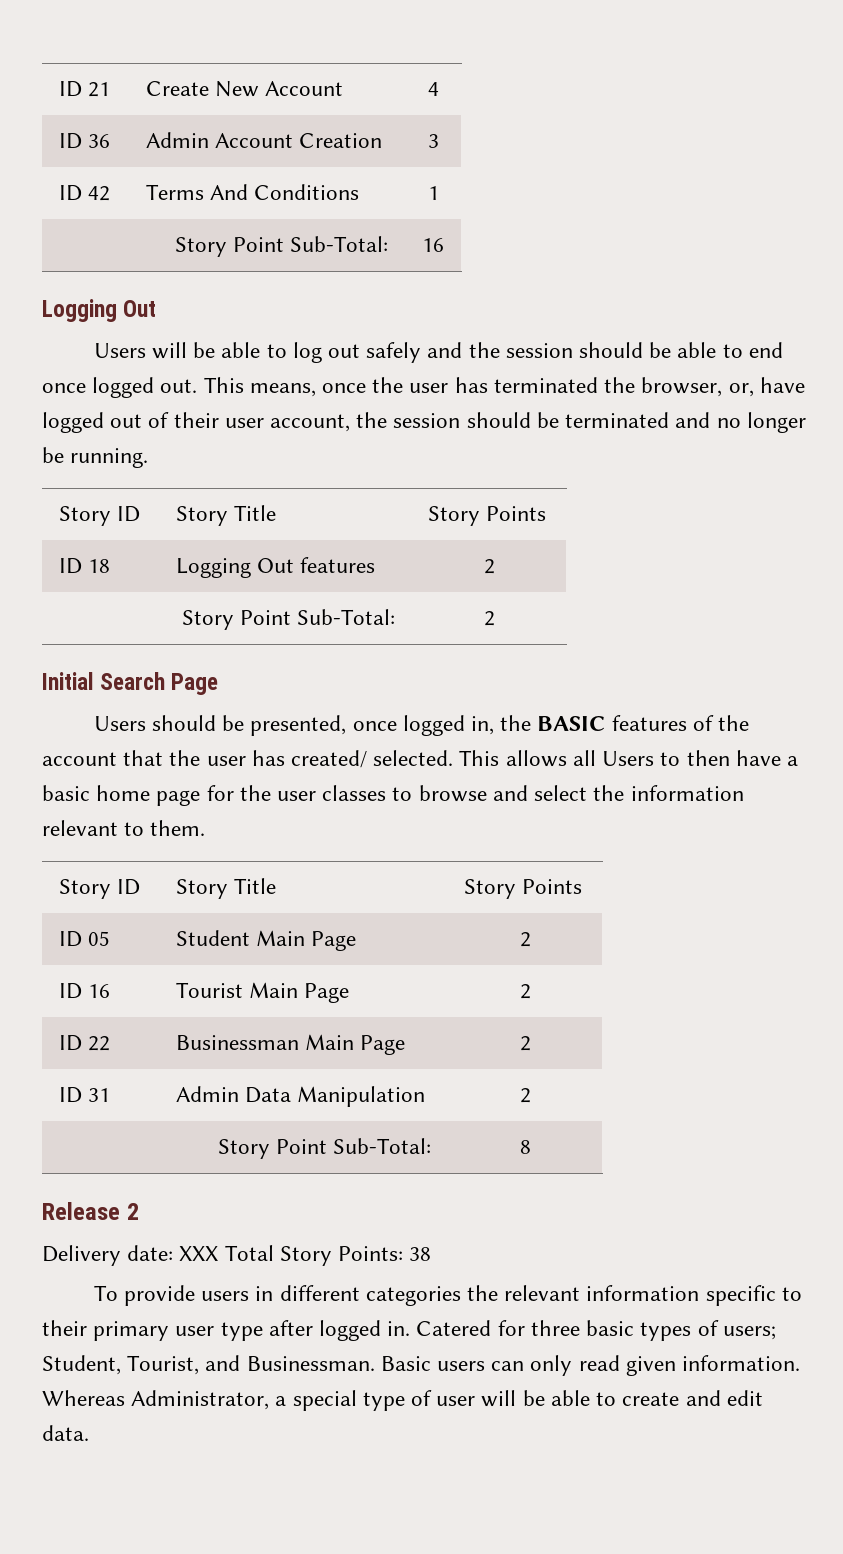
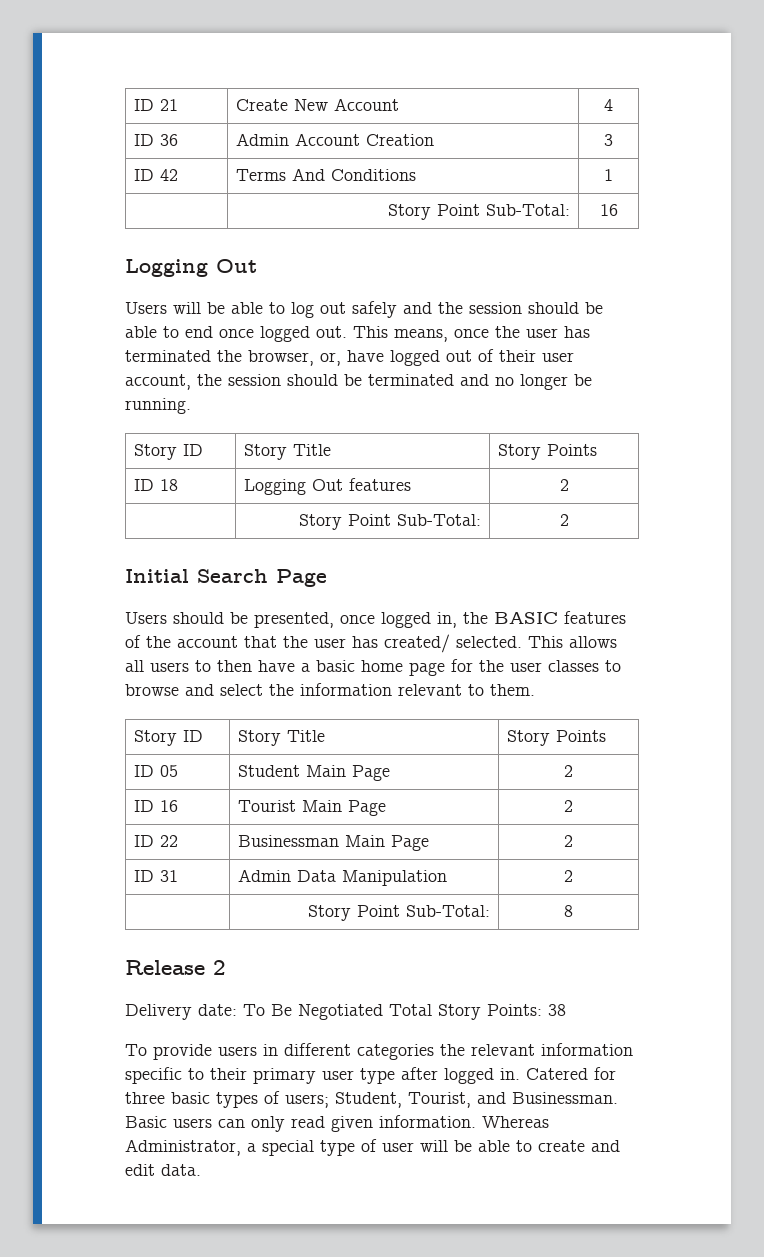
- This allows all Users to then have a basic home page for the user classes to browse and select the information relevant to them.
+ This allows all users to then have a basic home page for the user classes to browse and select the information relevant to them.
- Delivery date: XXX Total Story Points: 38
+ Delivery date: To Be Negotiated Total Story Points: 38

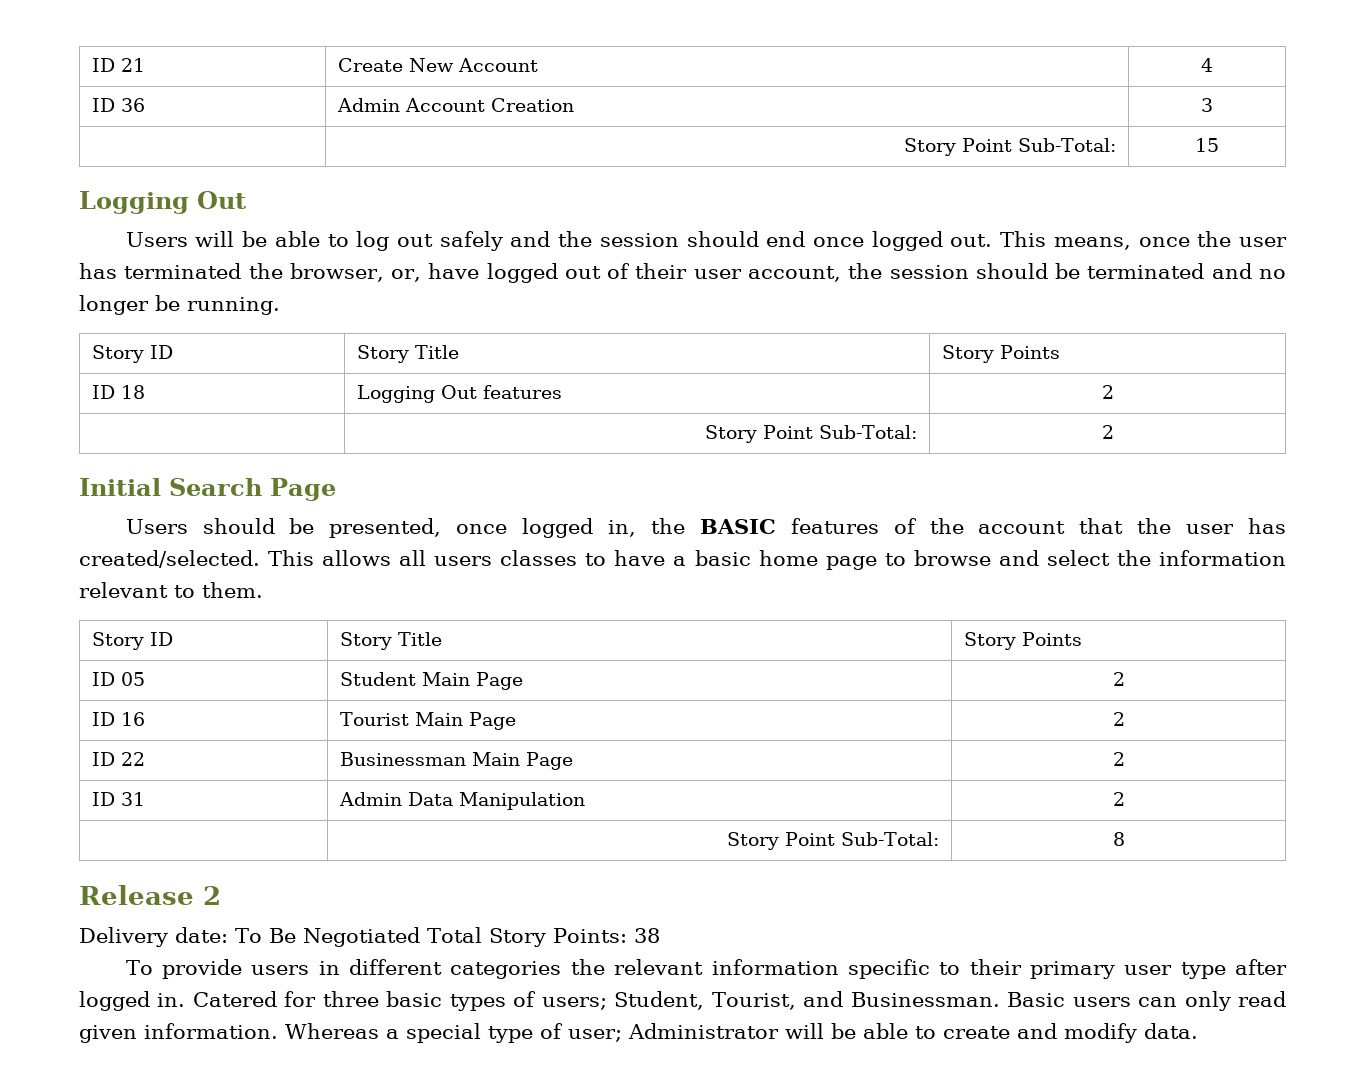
- ID 42 | Terms And Conditions | 1
- | Story Point Sub-Total: | 16
+ | Story Point Sub-Total: | 15
- Users will be able to log out safely and the session should be able to end once logged out.
+ Users will be able to log out safely and the session should end once logged out.
- Users should be presented, once logged in, the BASIC features of the account that the user has created/ selected.
+ Users should be presented, once logged in, the BASIC features of the account that the user has created/selected.
- This allows all users to then have a basic home page for the user classes to browse and select the information relevant to them.
+ This allows all users classes to have a basic home page to browse and select the information relevant to them.
- Whereas Administrator, a special type of user will be able to create and edit data.
+ Whereas a special type of user; Administrator will be able to create and modify data.

